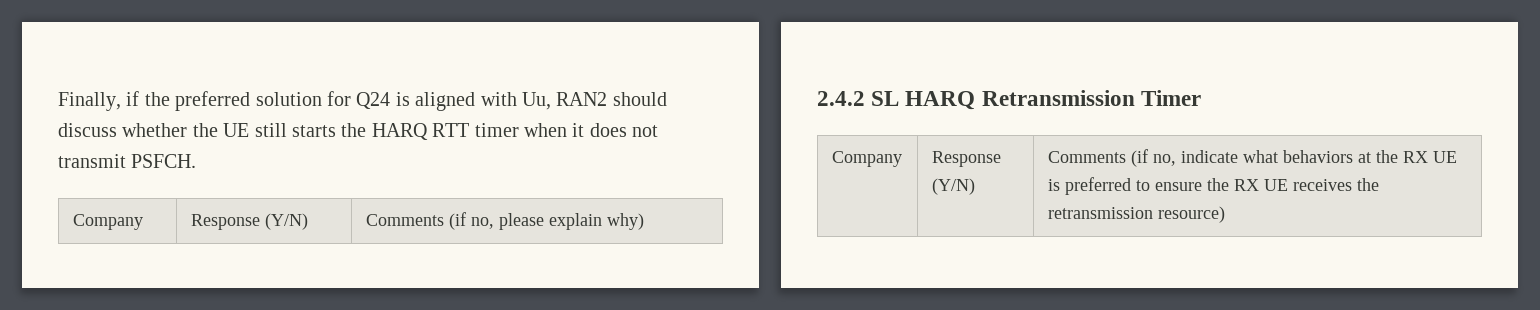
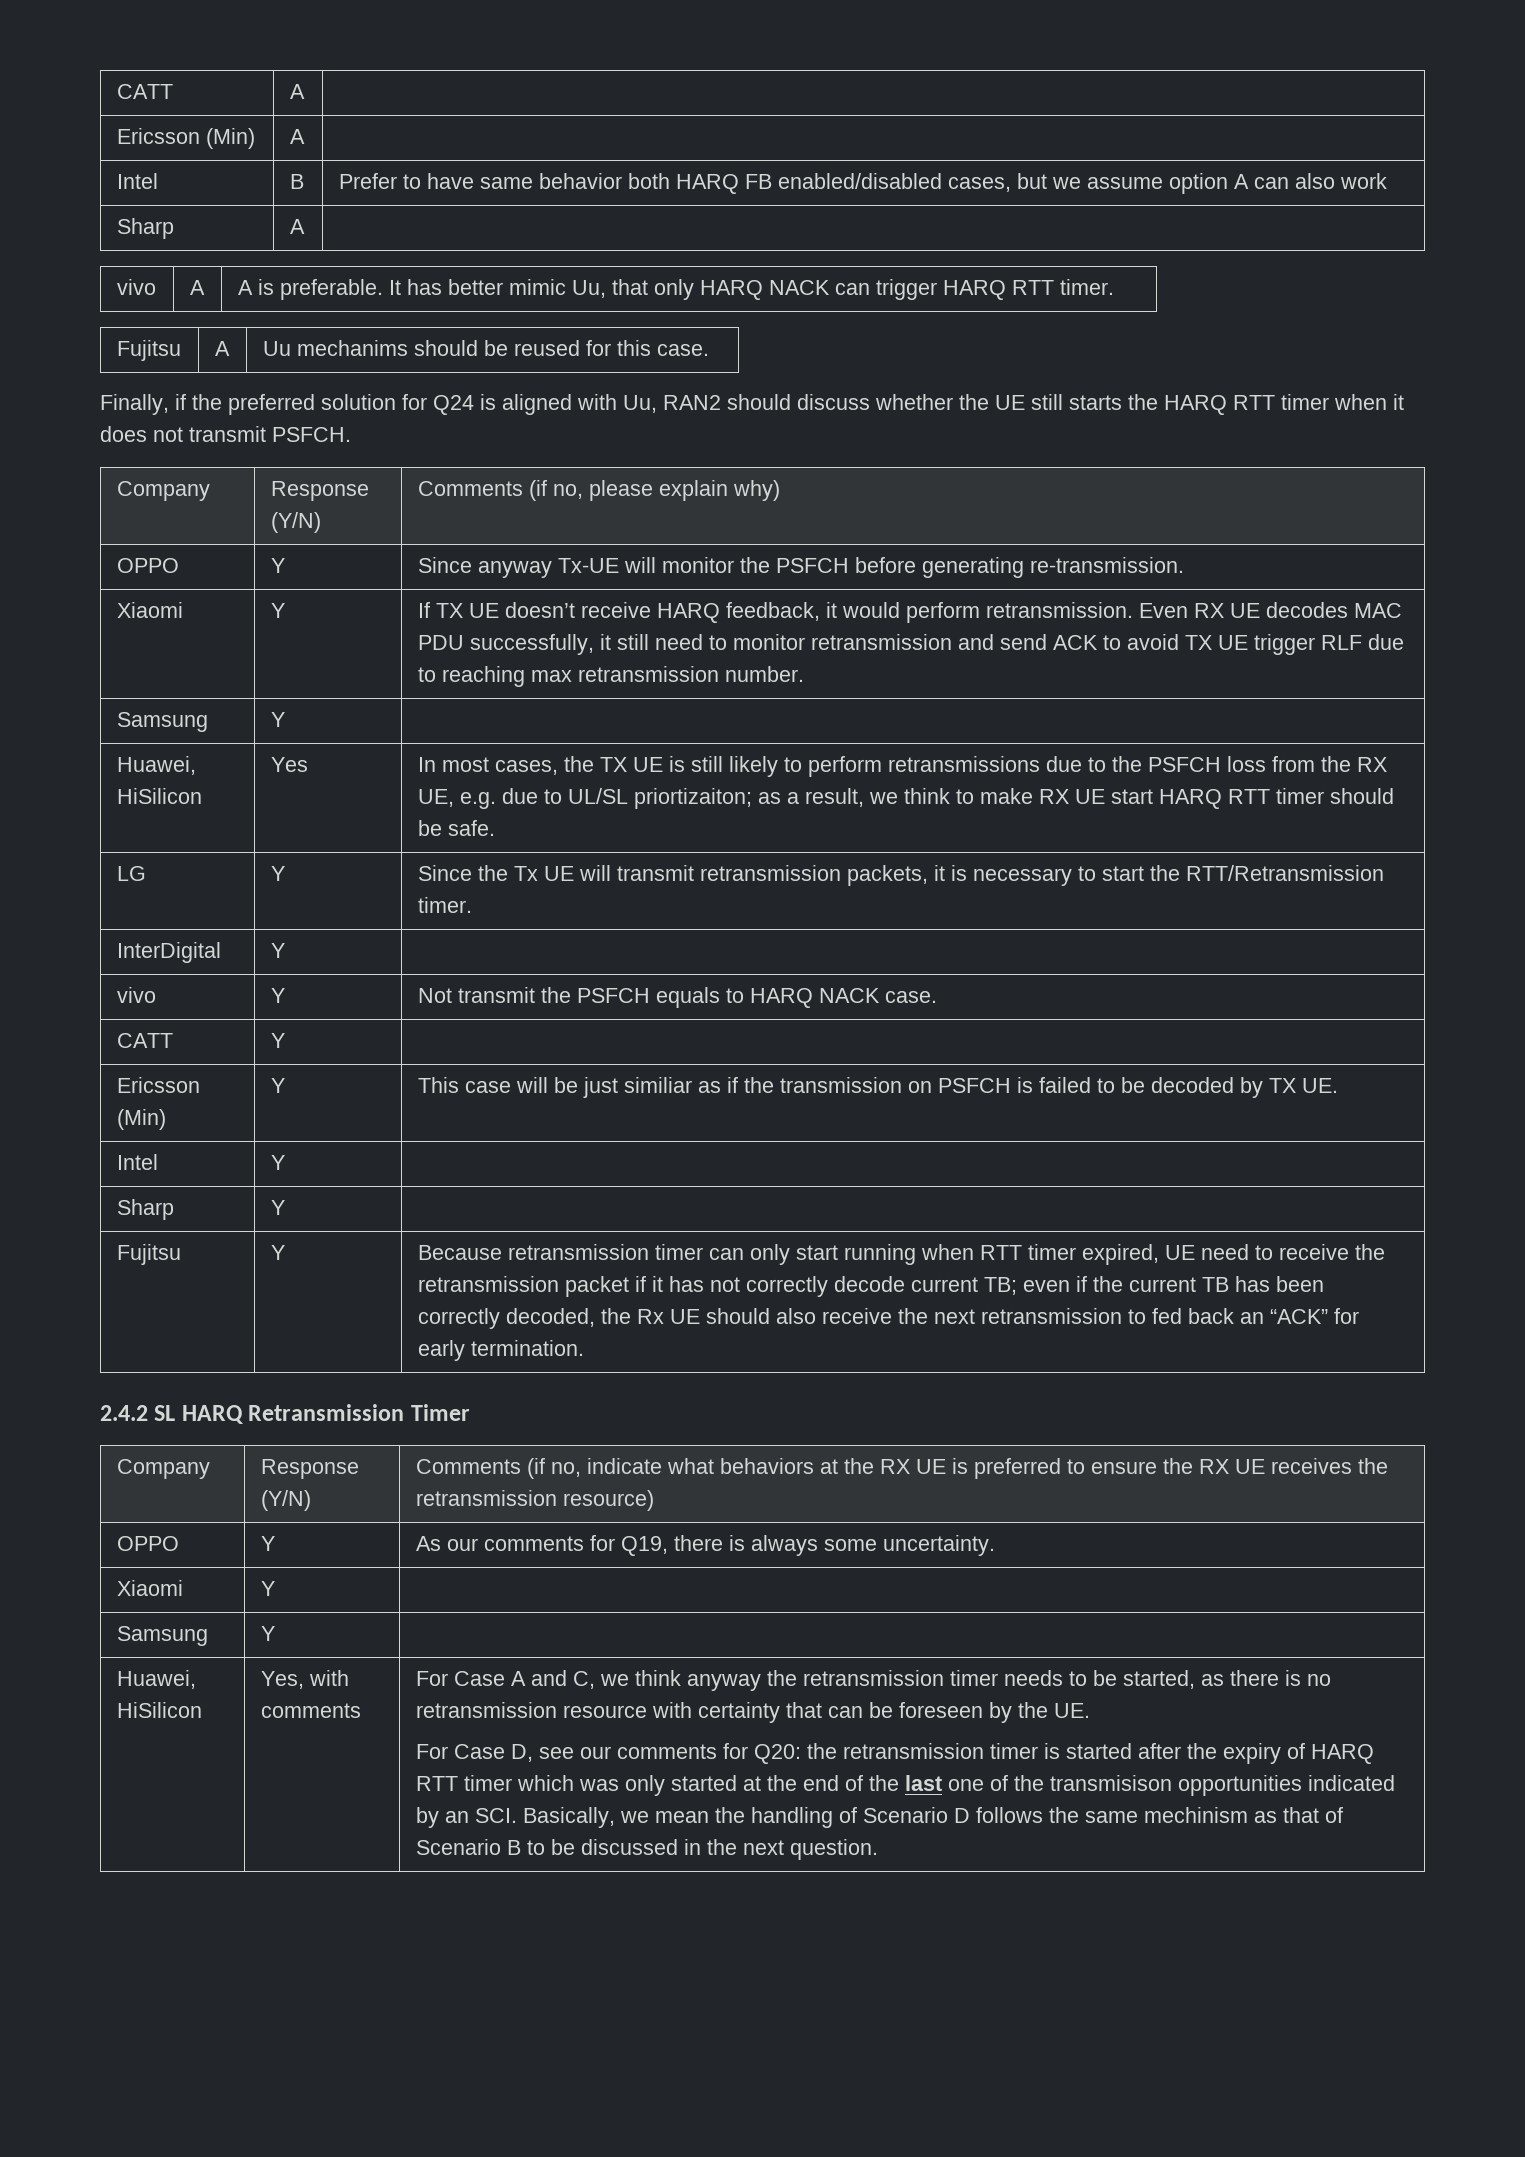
+ CATT | A |
+ Ericsson (Min) | A |
+ Intel | B | Prefer to have same behavior both HARQ FB enabled/disabled cases, but we assume option A can also work
+ Sharp | A |
+ vivo | A | A is preferable. It has better mimic Uu, that only HARQ NACK can trigger HARQ RTT timer.
+ Fujitsu | A | Uu mechanims should be reused for this case.
+ OPPO | Y | Since anyway Tx-UE will monitor the PSFCH before generating re-transmission.
+ Xiaomi | Y | If TX UE doesn’t receive HARQ feedback, it would perform retransmission. Even RX UE decodes MAC PDU successfully, it still need to monitor retransmission and send ACK to avoid TX UE trigger RLF due to reaching max retransmission number.
+ Samsung | Y |
+ Huawei, HiSilicon | Yes | In most cases, the TX UE is still likely to perform retransmissions due to the PSFCH loss from the RX UE, e.g. due to UL/SL priortizaiton; as a result, we think to make RX UE start HARQ RTT timer should be safe.
+ LG | Y | Since the Tx UE will transmit retransmission packets, it is necessary to start the RTT/Retransmission timer.
+ InterDigital | Y |
+ vivo | Y | Not transmit the PSFCH equals to HARQ NACK case.
+ CATT | Y |
+ Ericsson (Min) | Y | This case will be just similiar as if the transmission on PSFCH is failed to be decoded by TX UE.
+ Intel | Y |
+ Sharp | Y |
+ Fujitsu | Y | Because retransmission timer can only start running when RTT timer expired, UE need to receive the retransmission packet if it has not correctly decode current TB; even if the current TB has been correctly decoded, the Rx UE should also receive the next retransmission to fed back an “ACK” for early termination.
+ OPPO | Y | As our comments for Q19, there is always some uncertainty.
+ Xiaomi | Y |
+ Samsung | Y |
+ Huawei, HiSilicon | Yes, with comments | For Case A and C, we think anyway the retransmission timer needs to be started, as there is no retransmission resource with certainty that can be foreseen by the UE.
+ For Case D, see our comments for Q20: the retransmission timer is started after the expiry of HARQ RTT timer which was only started at the end of the last one of the transmisison opportunities indicated by an SCI. Basically, we mean the handling of Scenario D follows the same mechinism as that of Scenario B to be discussed in the next question.

